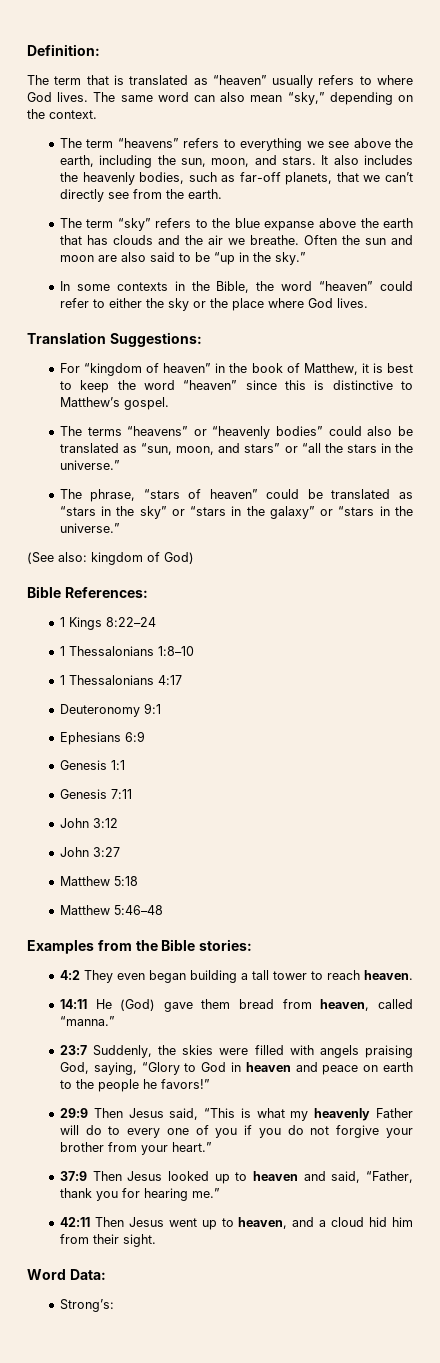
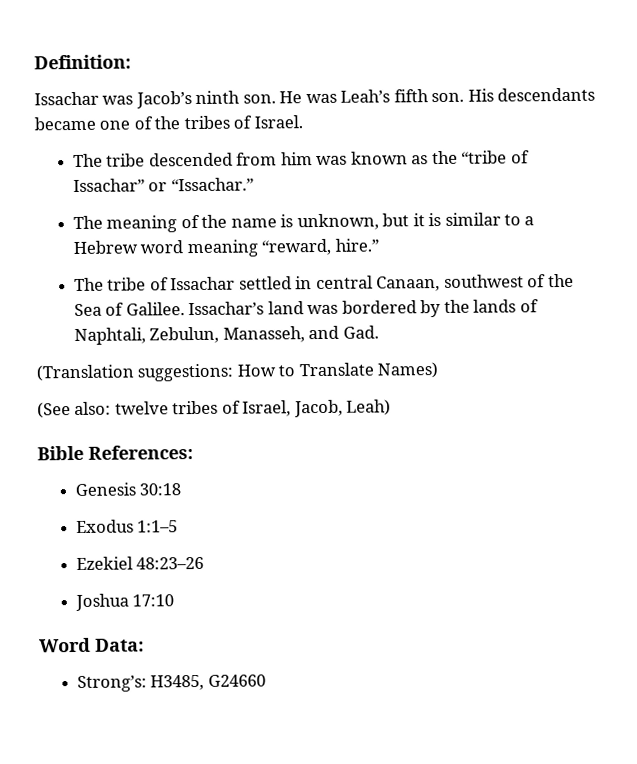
- The term that is translated as “heaven” usually refers to where God lives. The same word can also mean “sky,” depending on the context.
- The term “heavens” refers to everything we see above the earth, including the sun, moon, and stars. It also includes the heavenly bodies, such as far-off planets, that we can’t directly see from the earth.
- The term “sky” refers to the blue expanse above the earth that has clouds and the air we breathe. Often the sun and moon are also said to be “up in the sky.”
- In some contexts in the Bible, the word “heaven” could refer to either the sky or the place where God lives.
- Translation Suggestions:
- For “kingdom of heaven” in the book of Matthew, it is best to keep the word “heaven” since this is distinctive to Matthew’s gospel.
- The terms “heavens” or “heavenly bodies” could also be translated as “sun, moon, and stars” or “all the stars in the universe.”
- The phrase, “stars of heaven” could be translated as “stars in the sky” or “stars in the galaxy” or “stars in the universe.”
- (See also: kingdom of God)
+ Issachar was Jacob’s ninth son. He was Leah’s fifth son. His descendants became one of the tribes of Israel.
+ The tribe descended from him was known as the “tribe of Issachar” or “Issachar.”
+ The meaning of the name is unknown, but it is similar to a Hebrew word meaning “reward, hire.”
+ The tribe of Issachar settled in central Canaan, southwest of the Sea of Galilee. Issachar’s land was bordered by the lands of Naphtali, Zebulun, Manasseh, and Gad.
+ (Translation suggestions: How to Translate Names)
+ (See also: twelve tribes of Israel, Jacob, Leah)
  Bible References:
- 1 Kings 8:22–24
- 1 Thessalonians 1:8–10
- 1 Thessalonians 4:17
- Deuteronomy 9:1
- Ephesians 6:9
- Genesis 1:1
- Genesis 7:11
- John 3:12
- John 3:27
- Matthew 5:18
- Matthew 5:46–48
- Examples from the Bible stories:
- 4:2 They even began building a tall tower to reach heaven.
- 14:11 He (God) gave them bread from heaven, called “manna.”
- 23:7 Suddenly, the skies were filled with angels praising God, saying, “Glory to God in heaven and peace on earth to the people he favors!”
- 29:9 Then Jesus said, “This is what my heavenly Father will do to every one of you if you do not forgive your brother from your heart.”
- 37:9 Then Jesus looked up to heaven and said, “Father, thank you for hearing me.”
- 42:11 Then Jesus went up to heaven, and a cloud hid him from their sight.
+ Genesis 30:18
+ Exodus 1:1–5
+ Ezekiel 48:23–26
+ Joshua 17:10
- Strong’s:
+ Strong’s: H3485, G24660

